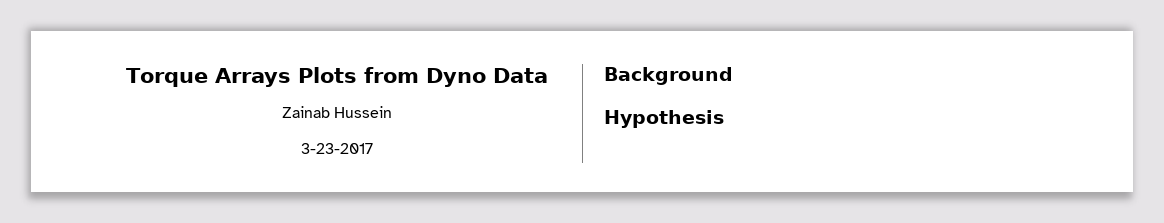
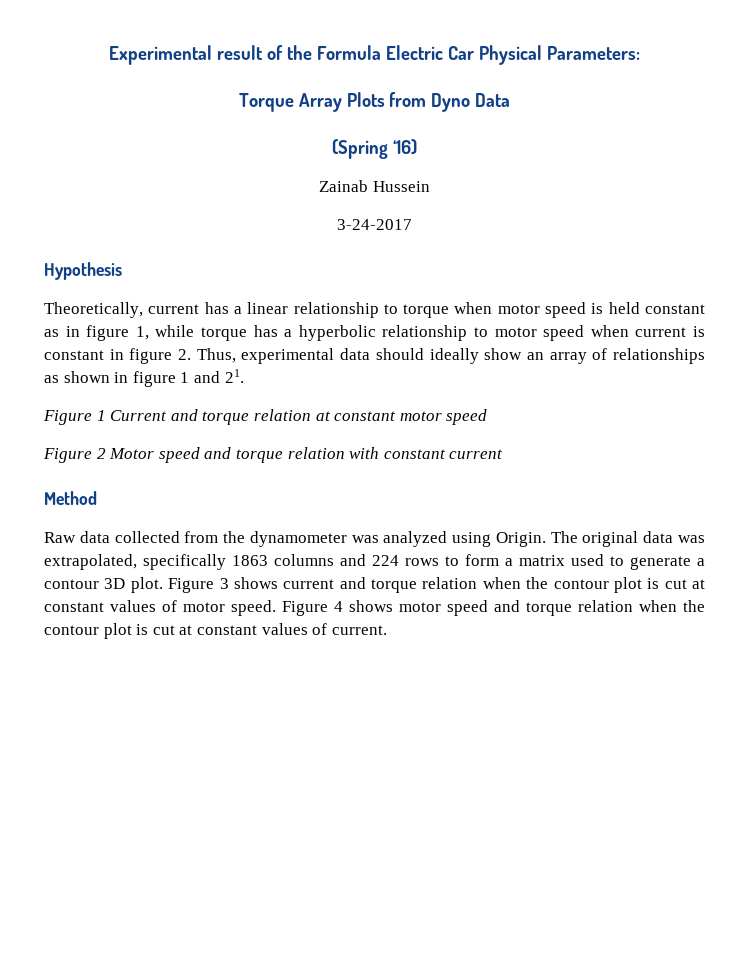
- Torque Arrays Plots from Dyno Data
+ Experimental result of the Formula Electric Car Physical Parameters:
+ Torque Array Plots from Dyno Data
+ (Spring ‘16)
- 3-23-2017
- Background
+ 3-24-2017
+ Theoretically, current has a linear relationship to torque when motor speed is held constant as in figure 1, while torque has a hyperbolic relationship to motor speed when current is constant in figure 2. Thus, experimental data should ideally show an array of relationships as shown in figure 1 and 21.
+ Figure 1 Current and torque relation at constant motor speed
+ Figure 2 Motor speed and torque relation with constant current
+ Method
+ Raw data collected from the dynamometer was analyzed using Origin. The original data was extrapolated, specifically 1863 columns and 224 rows to form a matrix used to generate a contour 3D plot. Figure 3 shows current and torque relation when the contour plot is cut at constant values of motor speed. Figure 4 shows motor speed and torque relation when the contour plot is cut at constant values of current.

